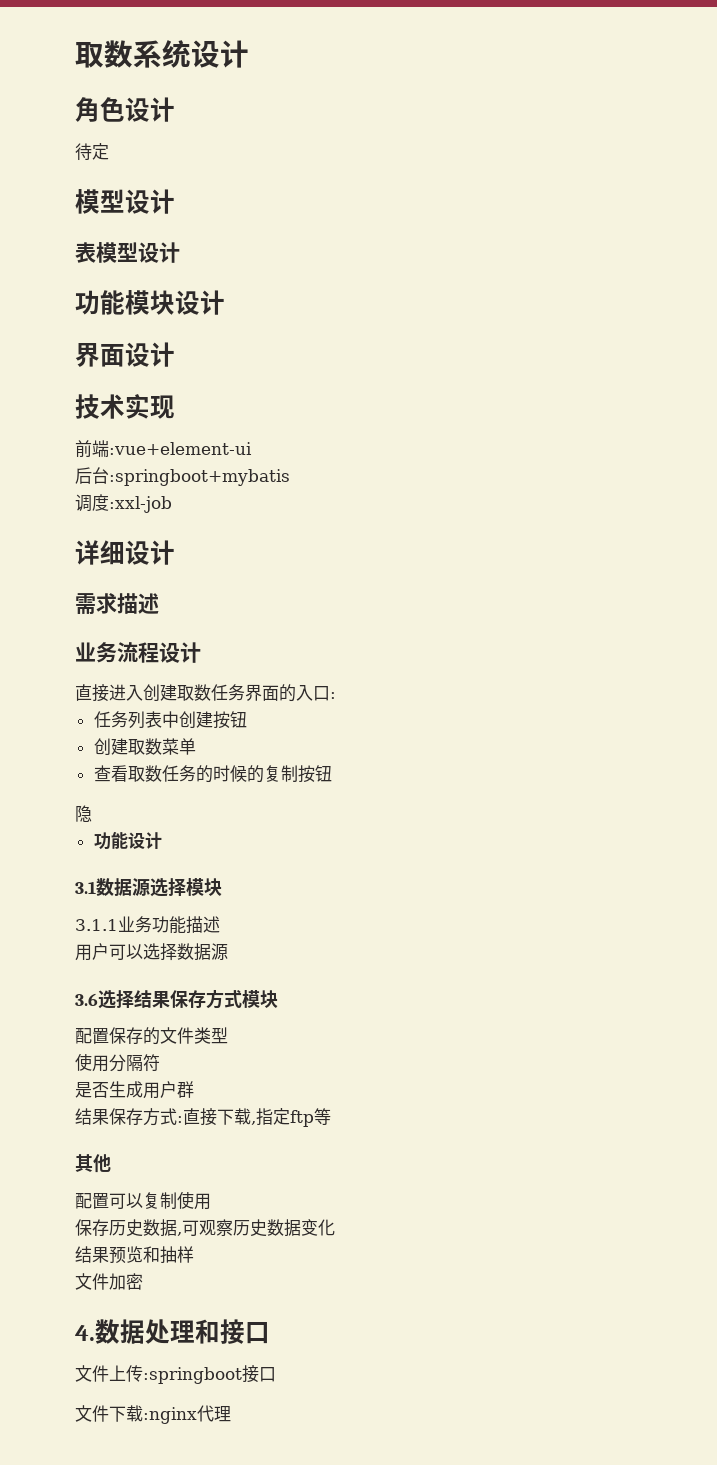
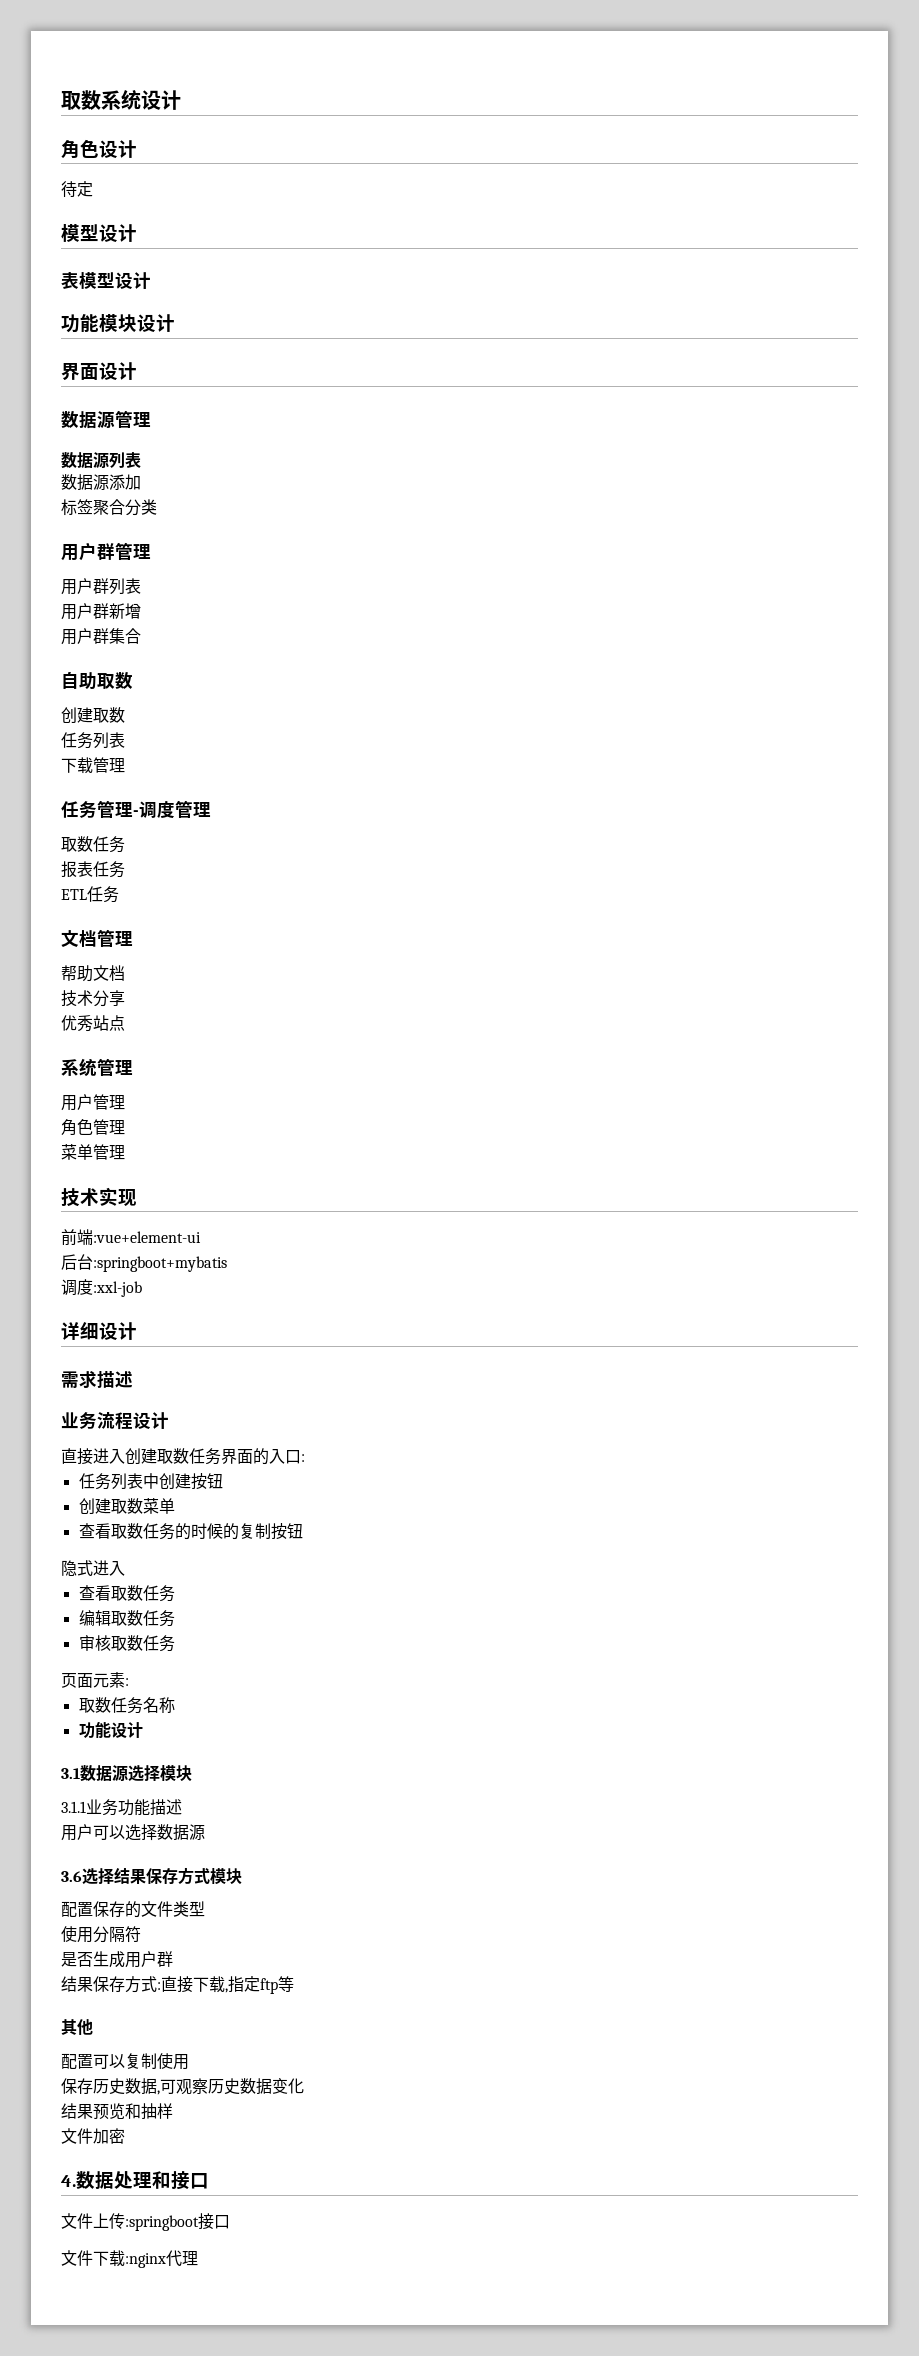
+ 数据源管理
+ 数据源列表
+ 数据源添加
+ 标签聚合分类
+ 用户群管理
+ 用户群列表
+ 用户群新增
+ 用户群集合
+ 自助取数
+ 创建取数
+ 任务列表
+ 下载管理
+ 任务管理-调度管理
+ 取数任务
+ 报表任务
+ ETL任务
+ 文档管理
+ 帮助文档
+ 技术分享
+ 优秀站点
+ 系统管理
+ 用户管理
+ 角色管理
+ 菜单管理
- 隐
+ 隐式进入
+ 查看取数任务
+ 编辑取数任务
+ 审核取数任务
+ 页面元素:
+ 取数任务名称

